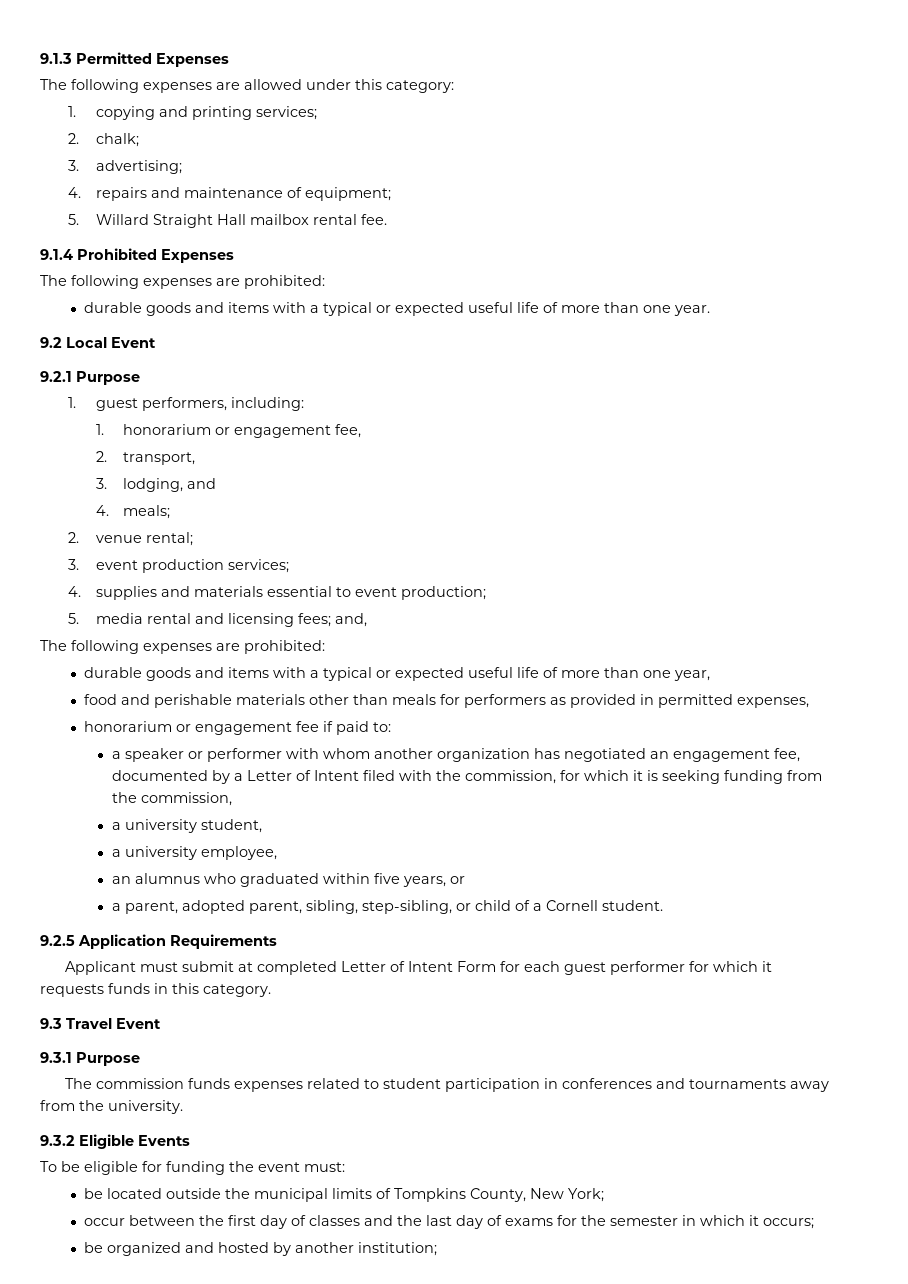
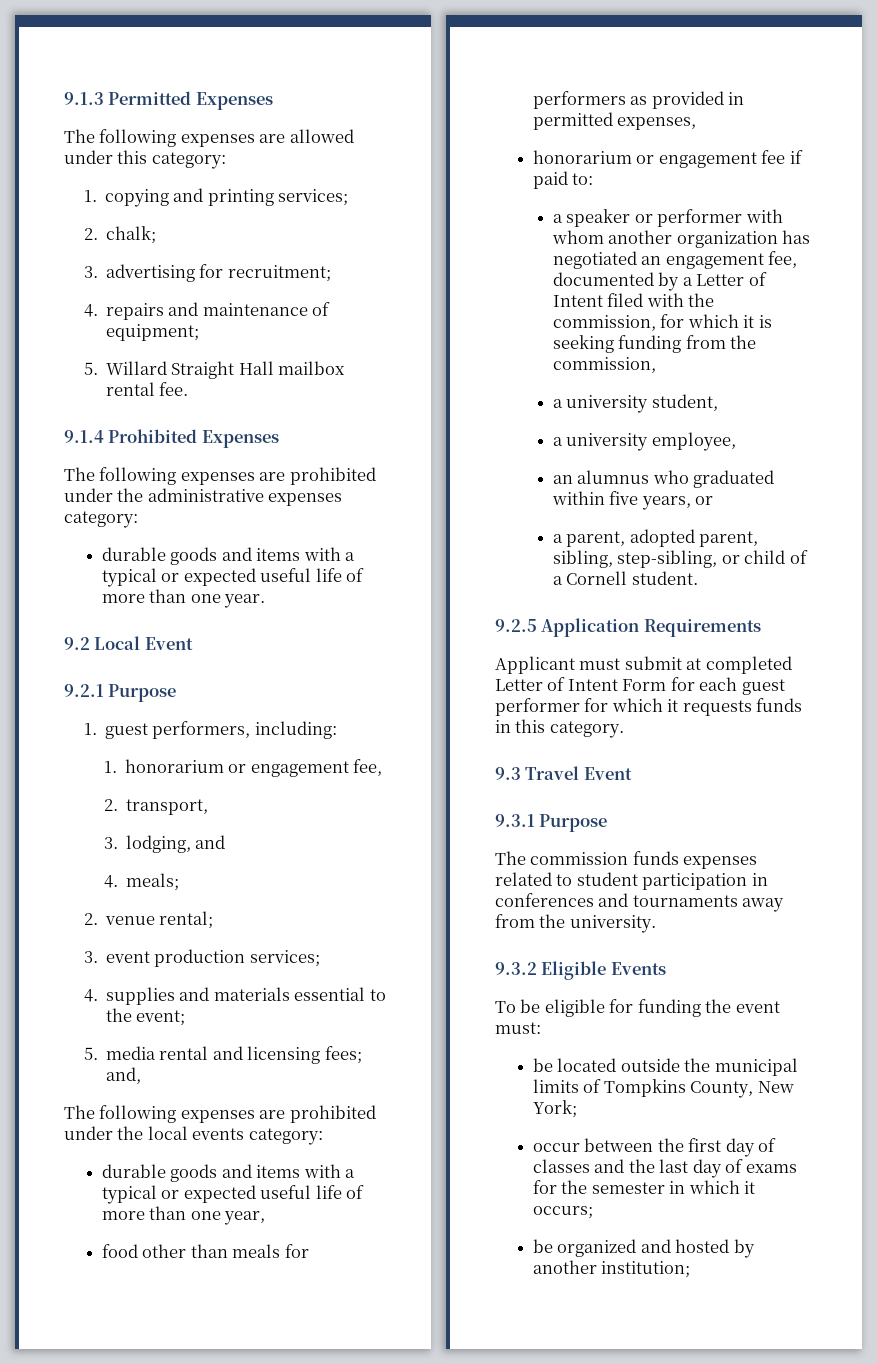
- 3. advertising;
+ 3. advertising for recruitment;
  9.1.4 Prohibited Expenses
- The following expenses are prohibited:
+ The following expenses are prohibited under the administrative expenses category:
- 4. supplies and materials essential to event production;
+ 4. supplies and materials essential to the event;
  5. media rental and licensing fees; and,
- The following expenses are prohibited:
+ The following expenses are prohibited under the local events category:
- food and perishable materials other than meals for performers as provided in permitted expenses,
+ food other than meals for performers as provided in permitted expenses,

